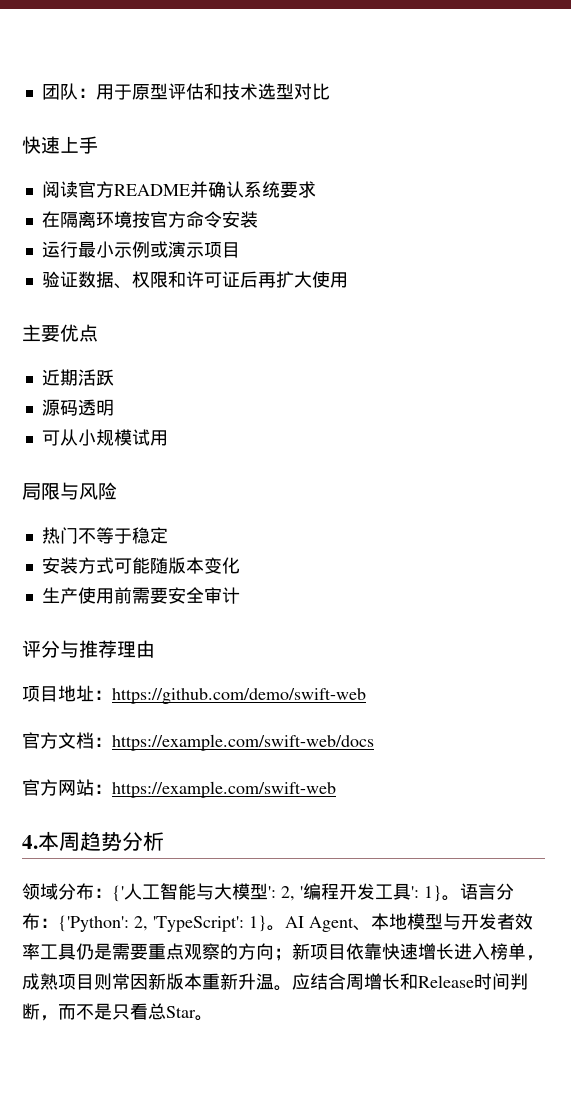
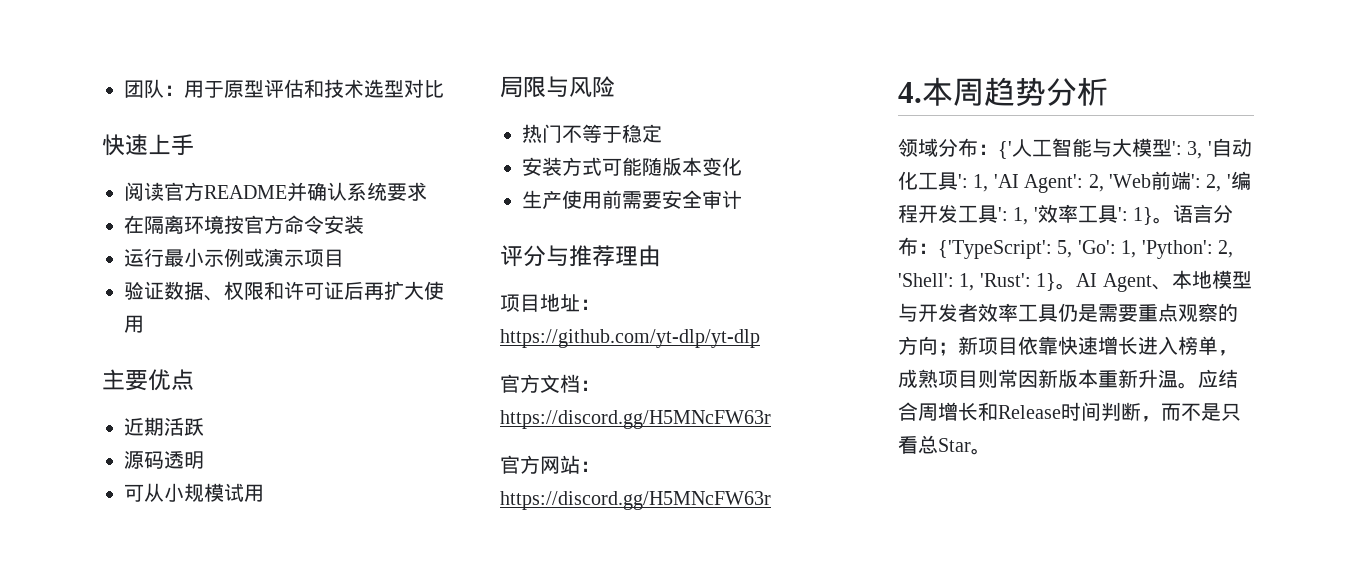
- 项目地址：https://github.com/demo/swift-web
+ 项目地址：https://github.com/yt-dlp/yt-dlp
- 官方文档：https://example.com/swift-web/docs
+ 官方文档：https://discord.gg/H5MNcFW63r
- 官方网站：https://example.com/swift-web
+ 官方网站：https://discord.gg/H5MNcFW63r
- 领域分布：{'人工智能与大模型': 2, '编程开发工具': 1}。语言分布：{'Python': 2, 'TypeScript': 1}。
+ 领域分布：{'人工智能与大模型': 3, '自动化工具': 1, 'AI Agent': 2, 'Web前端': 2, '编程开发工具': 1, '效率工具': 1}。语言分布：{'TypeScript': 5, 'Go': 1, 'Python': 2, 'Shell': 1, 'Rust': 1}。

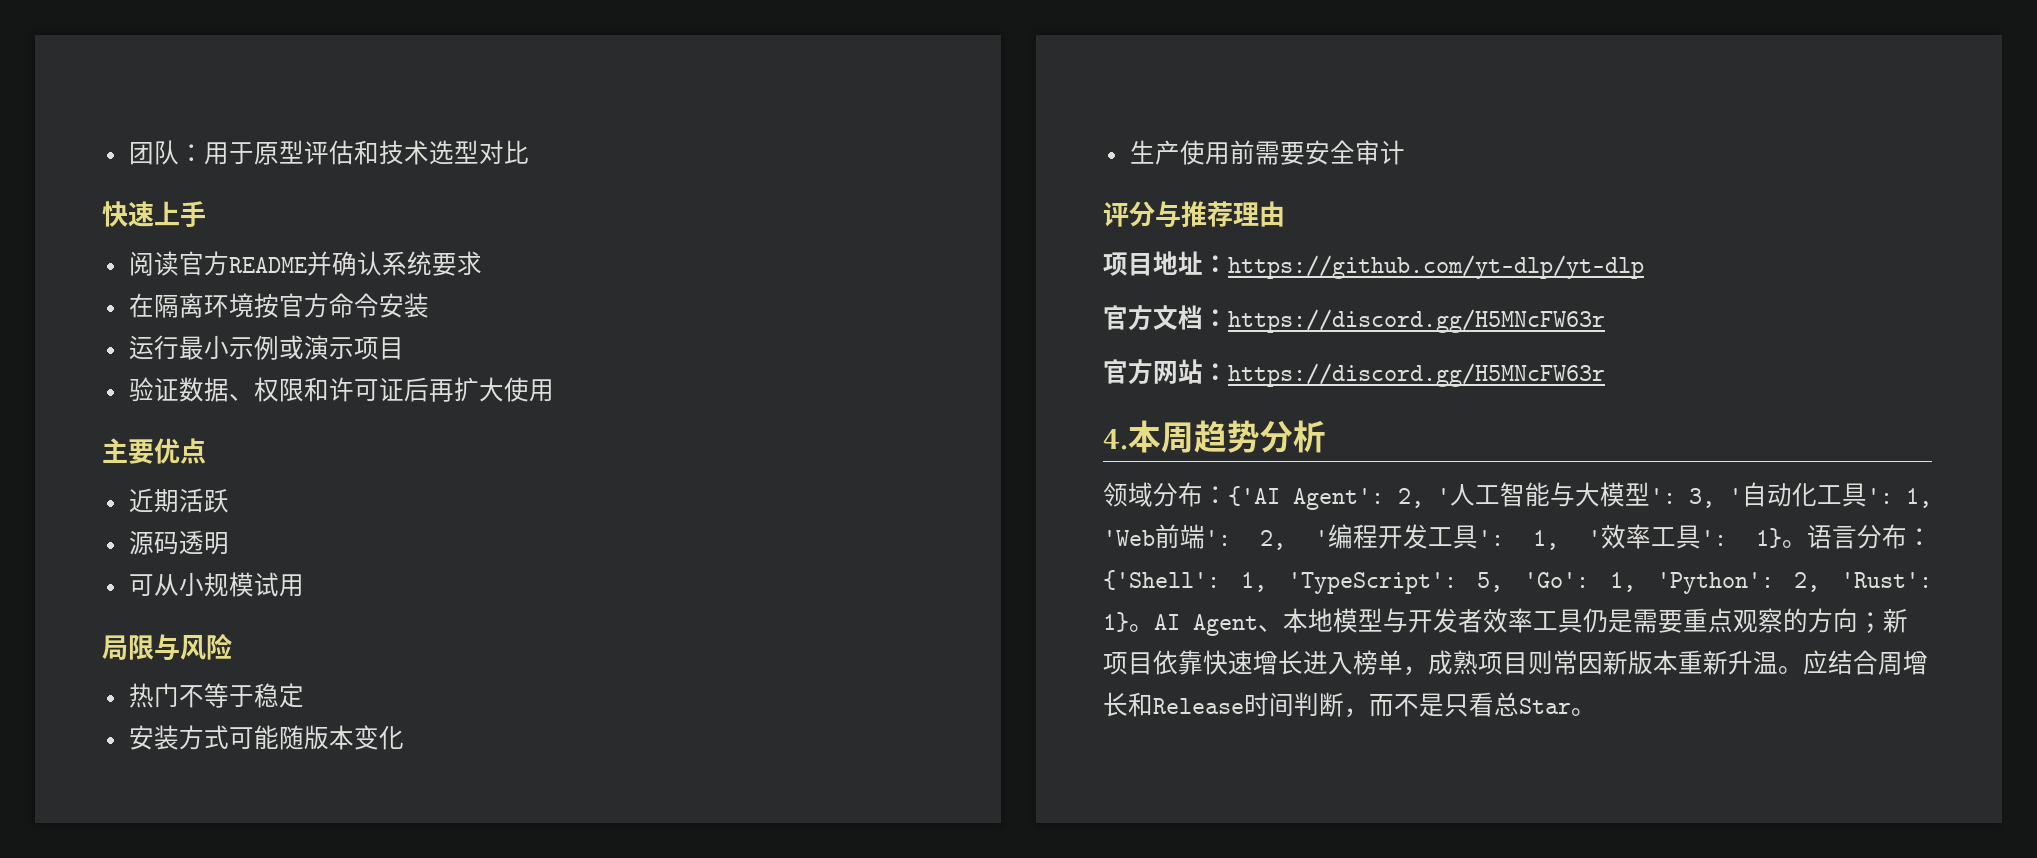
- 领域分布：{'人工智能与大模型': 3, '自动化工具': 1, 'AI Agent': 2, 'Web前端': 2, '编程开发工具': 1, '效率工具': 1}。
+ 领域分布：{'AI Agent': 2, '人工智能与大模型': 3, '自动化工具': 1, 'Web前端': 2, '编程开发工具': 1, '效率工具': 1}。
- 语言分布：{'TypeScript': 5, 'Go': 1, 'Python': 2, 'Shell': 1, 'Rust': 1}。
+ 语言分布：{'Shell': 1, 'TypeScript': 5, 'Go': 1, 'Python': 2, 'Rust': 1}。

